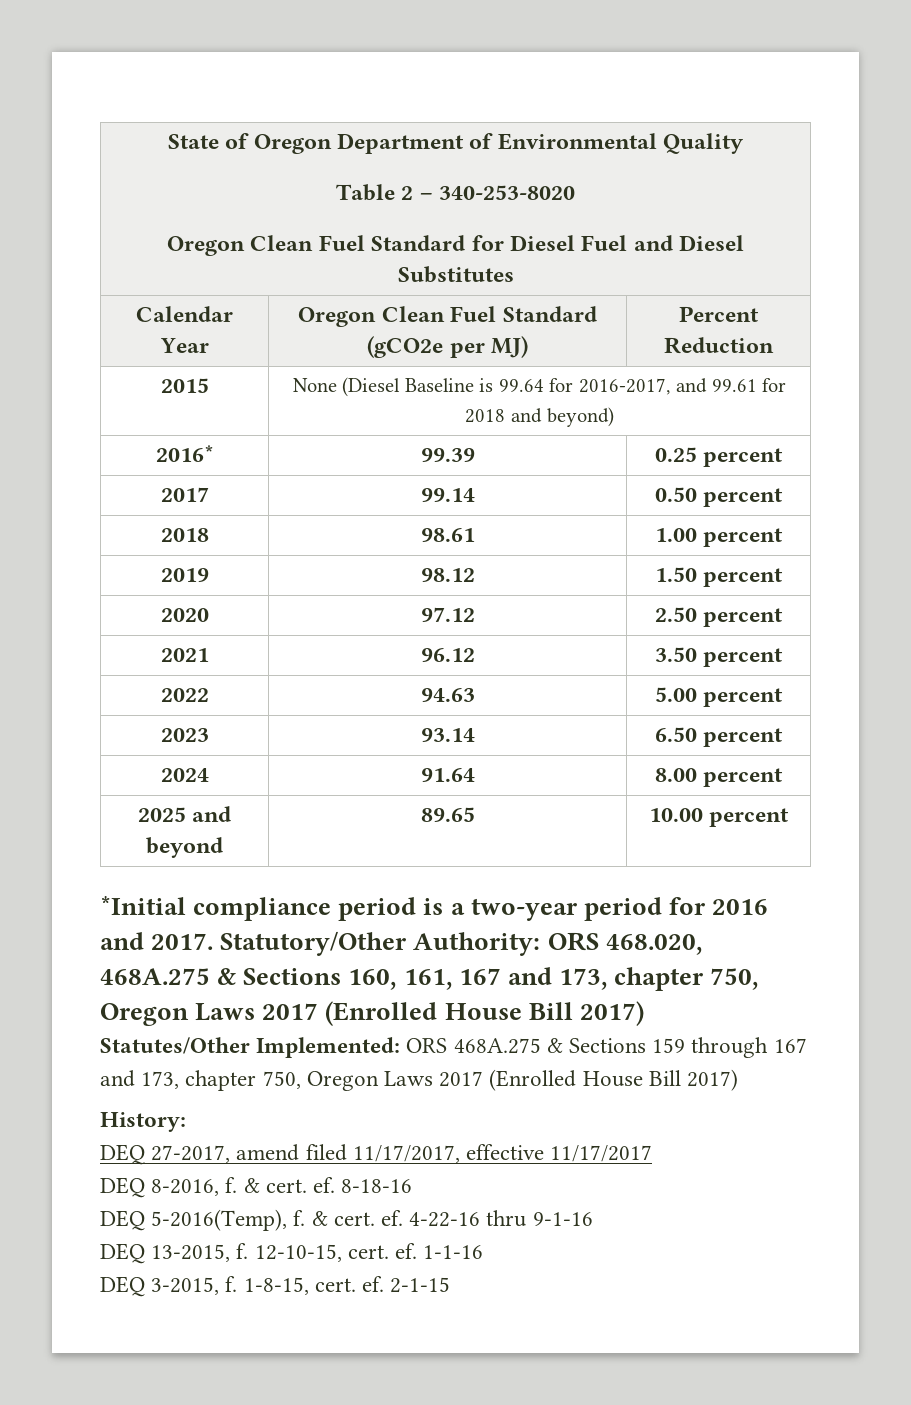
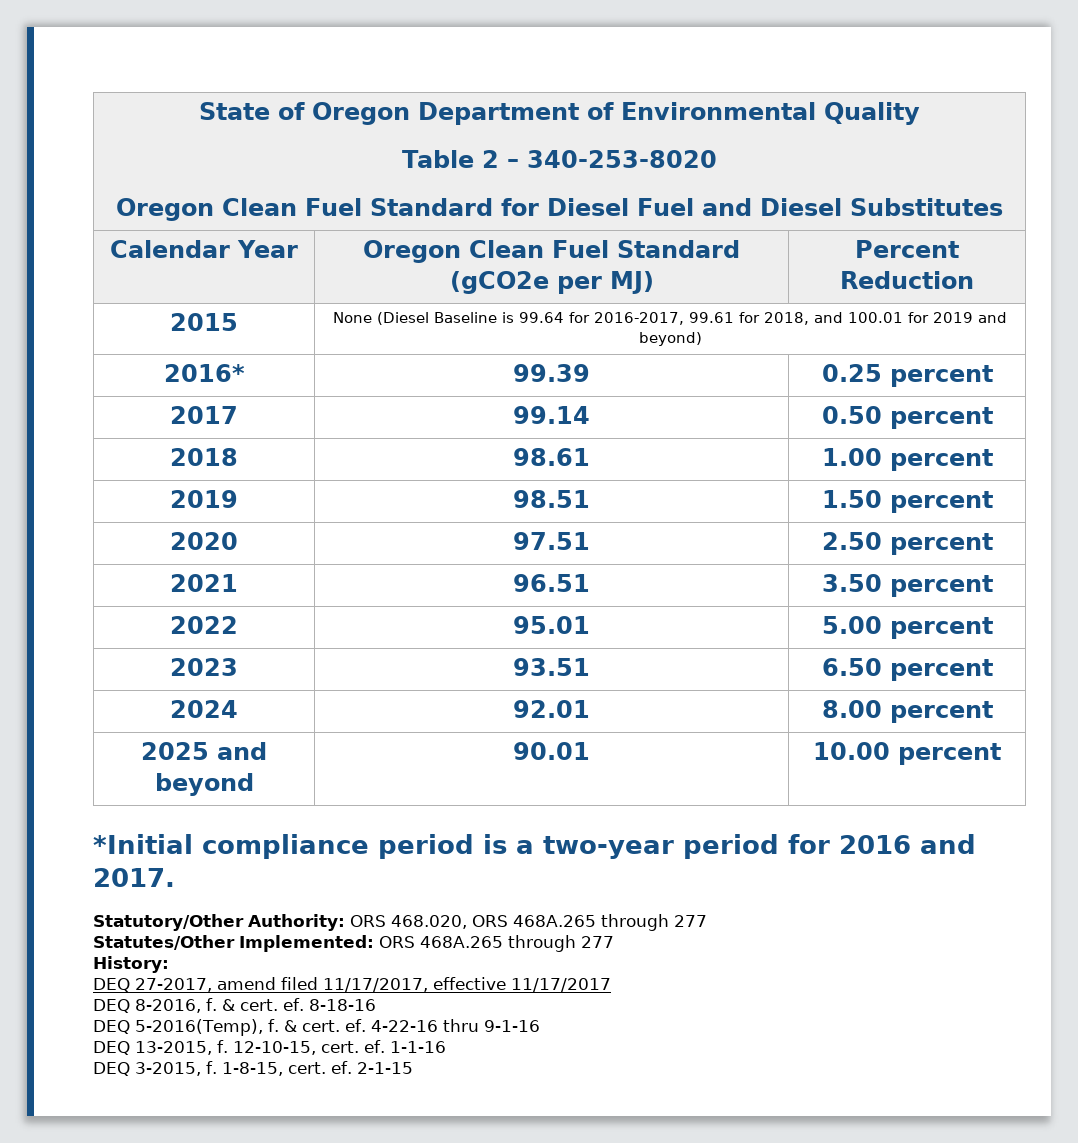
- 2015 | None (Diesel Baseline is 99.64 for 2016-2017, and 99.61 for 2018 and beyond)
+ 2015 | None (Diesel Baseline is 99.64 for 2016-2017, 99.61 for 2018, and 100.01 for 2019 and beyond)
- 2019 | 98.12 | 1.50 percent
+ 2019 | 98.51 | 1.50 percent
- 2020 | 97.12 | 2.50 percent
+ 2020 | 97.51 | 2.50 percent
- 2021 | 96.12 | 3.50 percent
+ 2021 | 96.51 | 3.50 percent
- 2022 | 94.63 | 5.00 percent
+ 2022 | 95.01 | 5.00 percent
- 2023 | 93.14 | 6.50 percent
+ 2023 | 93.51 | 6.50 percent
- 2024 | 91.64 | 8.00 percent
+ 2024 | 92.01 | 8.00 percent
- 2025 and beyond | 89.65 | 10.00 percent
+ 2025 and beyond | 90.01 | 10.00 percent
- *Initial compliance period is a two-year period for 2016 and 2017. Statutory/Other Authority: ORS 468.020, 468A.275 & Sections 160, 161, 167 and 173, chapter 750, Oregon Laws 2017 (Enrolled House Bill 2017)
- Statutes/Other Implemented: ORS 468A.275 & Sections 159 through 167 and 173, chapter 750, Oregon Laws 2017 (Enrolled House Bill 2017)
+ *Initial compliance period is a two-year period for 2016 and 2017.
+ Statutory/Other Authority: ORS 468.020, ORS 468A.265 through 277
+ Statutes/Other Implemented: ORS 468A.265 through 277

